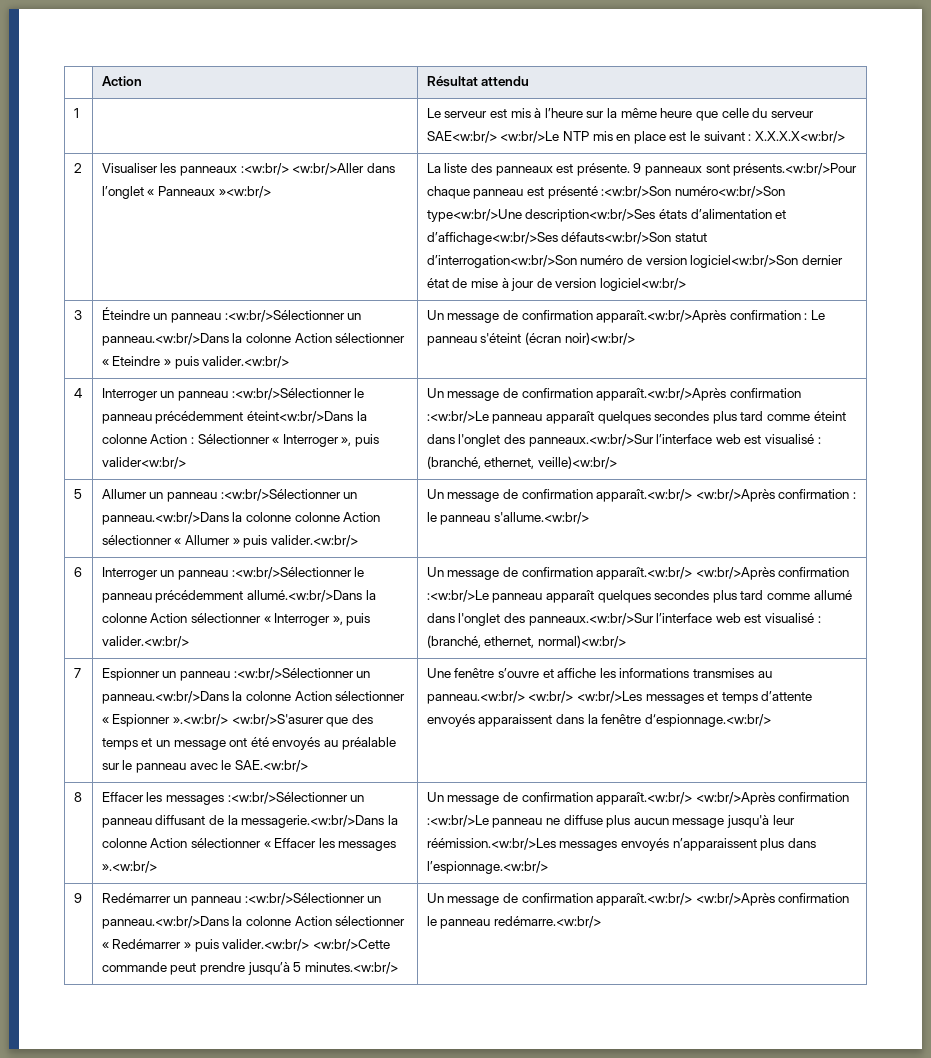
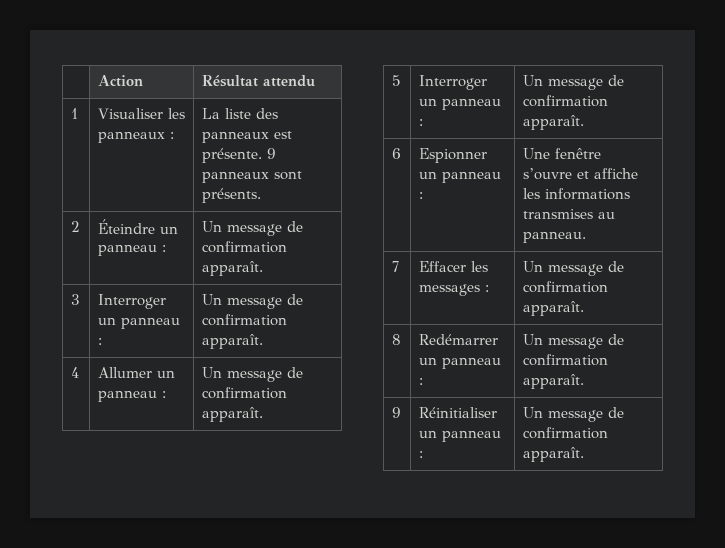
- 1 | | Le serveur est mis à l’heure sur la même heure que celle du serveur SAE<w:br/> <w:br/>Le NTP mis en place est le suivant : X.X.X.X<w:br/>
- 2 | Visualiser les panneaux :<w:br/> <w:br/>Aller dans l’onglet « Panneaux »<w:br/> | La liste des panneaux est présente. 9 panneaux sont présents.<w:br/>Pour chaque panneau est présenté :<w:br/>Son numéro<w:br/>Son type<w:br/>Une description<w:br/>Ses états d’alimentation et d’affichage<w:br/>Ses défauts<w:br/>Son statut d’interrogation<w:br/>Son numéro de version logiciel<w:br/>Son dernier état de mise à jour de version logiciel<w:br/>
- 3 | Éteindre un panneau :<w:br/>Sélectionner un panneau.<w:br/>Dans la colonne Action sélectionner « Eteindre » puis valider.<w:br/> | Un message de confirmation apparaît.<w:br/>Après confirmation : Le panneau s'éteint (écran noir)<w:br/>
- 4 | Interroger un panneau :<w:br/>Sélectionner le panneau précédemment éteint<w:br/>Dans la colonne Action : Sélectionner « Interroger », puis valider<w:br/> | Un message de confirmation apparaît.<w:br/>Après confirmation :<w:br/>Le panneau apparaît quelques secondes plus tard comme éteint dans l'onglet des panneaux.<w:br/>Sur l’interface web est visualisé : (branché, ethernet, veille)<w:br/>
- 5 | Allumer un panneau :<w:br/>Sélectionner un panneau.<w:br/>Dans la colonne colonne Action sélectionner « Allumer » puis valider.<w:br/> | Un message de confirmation apparaît.<w:br/> <w:br/>Après confirmation : le panneau s'allume.<w:br/>
- 6 | Interroger un panneau :<w:br/>Sélectionner le panneau précédemment allumé.<w:br/>Dans la colonne Action sélectionner « Interroger », puis valider.<w:br/> | Un message de confirmation apparaît.<w:br/> <w:br/>Après confirmation :<w:br/>Le panneau apparaît quelques secondes plus tard comme allumé dans l'onglet des panneaux.<w:br/>Sur l’interface web est visualisé : (branché, ethernet, normal)<w:br/>
- 7 | Espionner un panneau :<w:br/>Sélectionner un panneau.<w:br/>Dans la colonne Action sélectionner « Espionner ».<w:br/> <w:br/>S'asurer que des temps et un message ont été envoyés au préalable sur le panneau avec le SAE.<w:br/> | Une fenêtre s’ouvre et affiche les informations transmises au panneau.<w:br/> <w:br/> <w:br/>Les messages et temps d’attente envoyés apparaissent dans la fenêtre d‘espionnage.<w:br/>
- 8 | Effacer les messages :<w:br/>Sélectionner un panneau diffusant de la messagerie.<w:br/>Dans la colonne Action sélectionner « Effacer les messages ».<w:br/> | Un message de confirmation apparaît.<w:br/> <w:br/>Après confirmation :<w:br/>Le panneau ne diffuse plus aucun message jusqu'à leur réémission.<w:br/>Les messages envoyés n’apparaissent plus dans l’espionnage.<w:br/>
- 9 | Redémarrer un panneau :<w:br/>Sélectionner un panneau.<w:br/>Dans la colonne Action sélectionner « Redémarrer » puis valider.<w:br/> <w:br/>Cette commande peut prendre jusqu’à 5 minutes.<w:br/> | Un message de confirmation apparaît.<w:br/> <w:br/>Après confirmation le panneau redémarre.<w:br/>
+ 1 | Visualiser les panneaux : | La liste des panneaux est présente. 9 panneaux sont présents.
+ 2 | Éteindre un panneau : | Un message de confirmation apparaît.
+ 3 | Interroger un panneau : | Un message de confirmation apparaît.
+ 4 | Allumer un panneau : | Un message de confirmation apparaît.
+ 5 | Interroger un panneau : | Un message de confirmation apparaît.
+ 6 | Espionner un panneau : | Une fenêtre s’ouvre et affiche les informations transmises au panneau.
+ 7 | Effacer les messages : | Un message de confirmation apparaît.
+ 8 | Redémarrer un panneau : | Un message de confirmation apparaît.
+ 9 | Réinitialiser un panneau : | Un message de confirmation apparaît.

